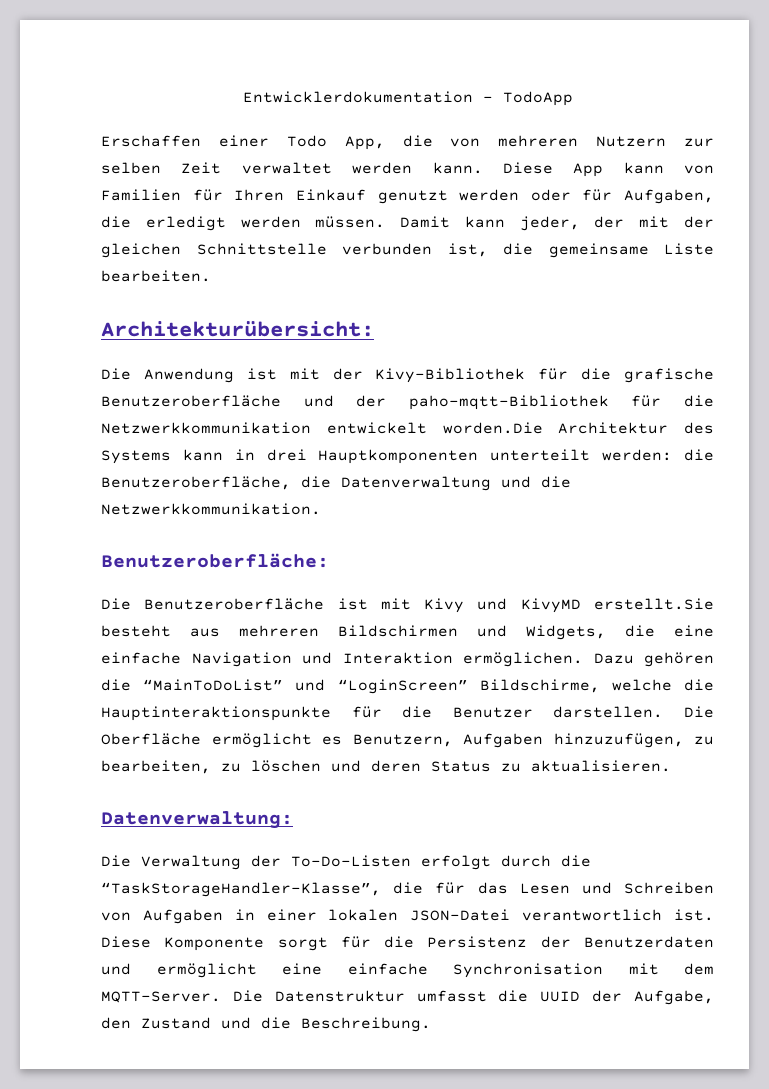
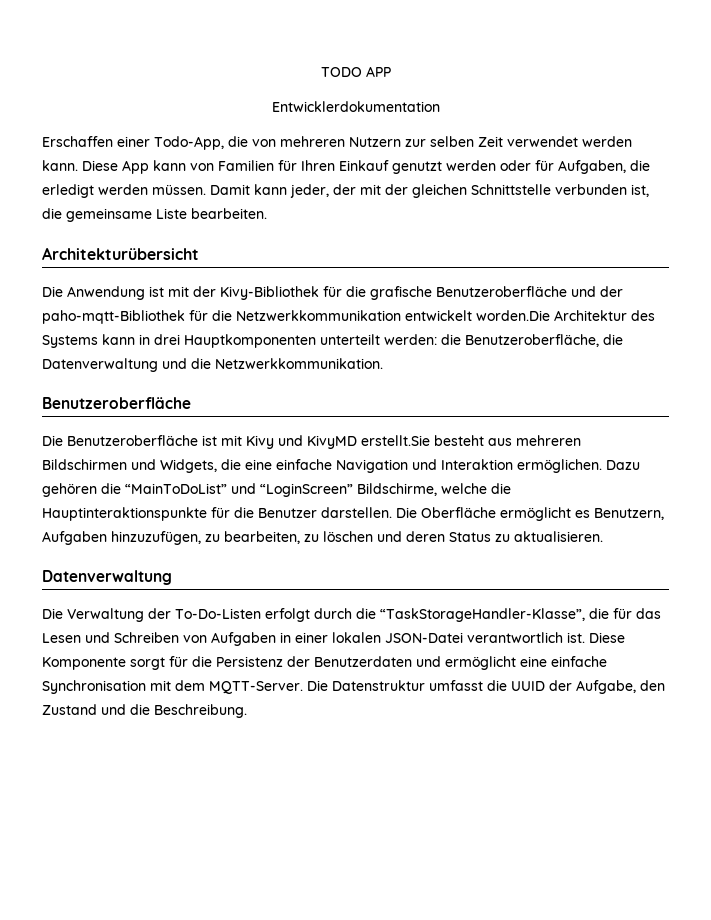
+ TODO APP
- Entwicklerdokumentation - TodoApp
+ Entwicklerdokumentation
- Erschaffen einer Todo App, die von mehreren Nutzern zur selben Zeit verwaltet werden kann.
+ Erschaffen einer Todo-App, die von mehreren Nutzern zur selben Zeit verwendet werden kann.
- Architekturübersicht:
+ Architekturübersicht
  Die Anwendung ist mit der Kivy-Bibliothek für die grafische Benutzeroberfläche und der paho-mqtt-Bibliothek für die Netzwerkkommunikation entwickelt worden.Die Architektur des Systems kann in drei Hauptkomponenten unterteilt werden: die Benutzeroberfläche, die Datenverwaltung und die Netzwerkkommunikation.
- Benutzeroberfläche:
+ Benutzeroberfläche
  Die Oberfläche ermöglicht es Benutzern, Aufgaben hinzuzufügen, zu bearbeiten, zu löschen und deren Status zu aktualisieren.
- Datenverwaltung:
+ Datenverwaltung

